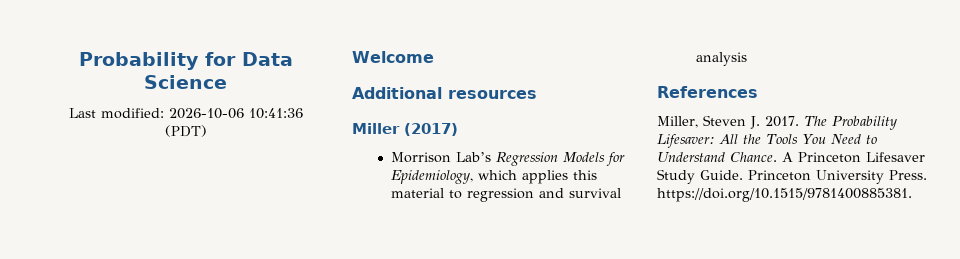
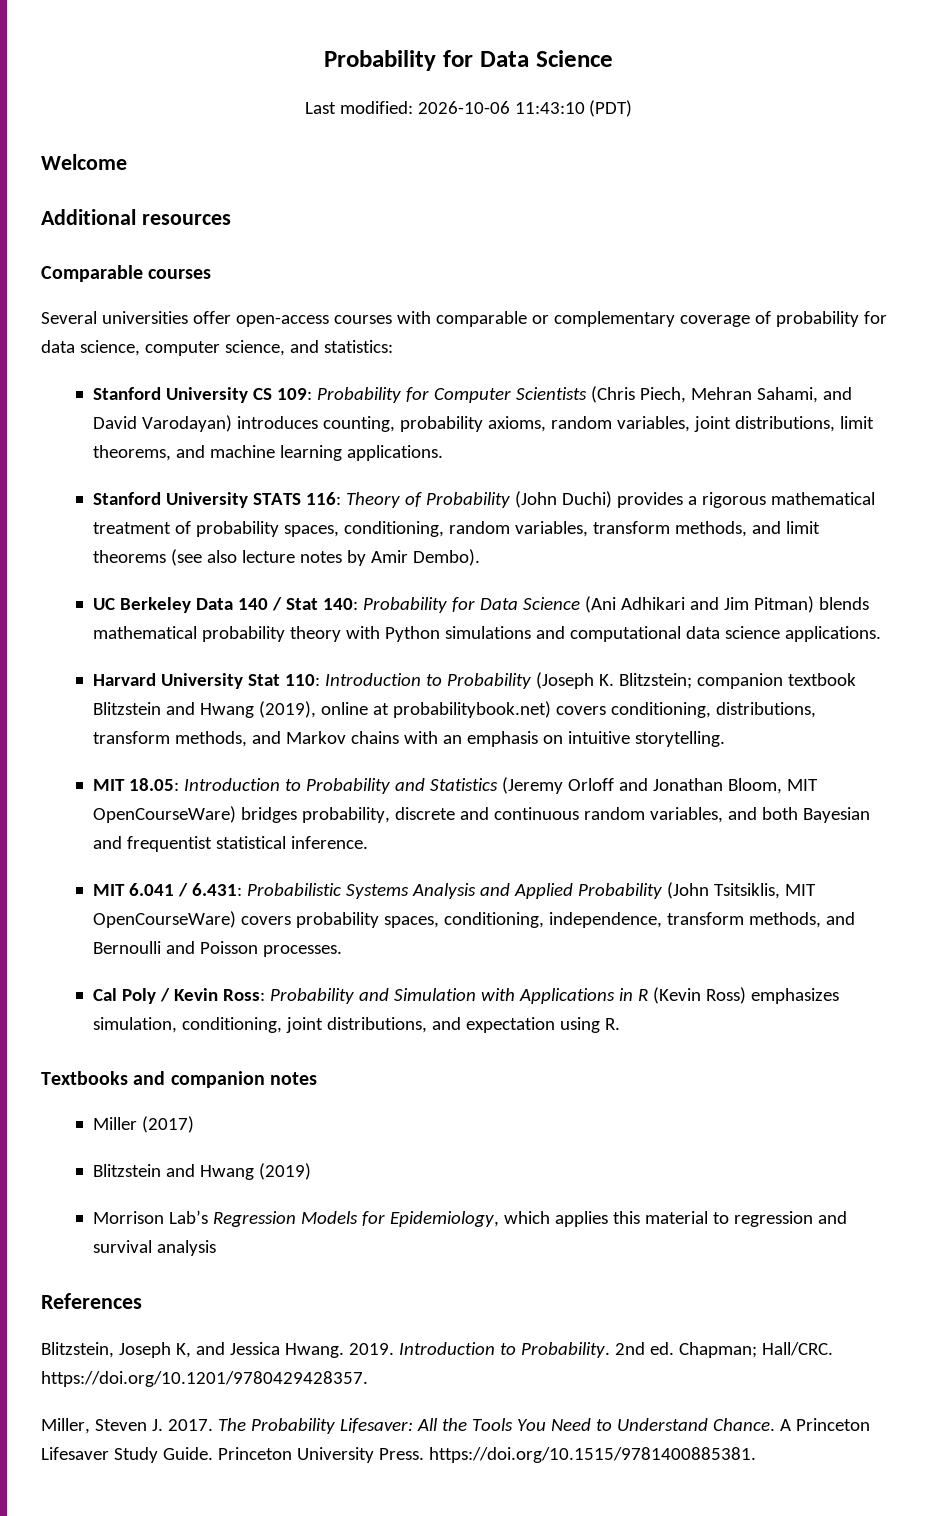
- Last modified: 2026-10-06 10:41:36 (PDT)
+ Last modified: 2026-10-06 11:43:10 (PDT)
+ Comparable courses
+ Several universities offer open-access courses with comparable or complementary coverage of probability for data science, computer science, and statistics:
+ Stanford University CS 109: Probability for Computer Scientists (Chris Piech, Mehran Sahami, and David Varodayan) introduces counting, probability axioms, random variables, joint distributions, limit theorems, and machine learning applications.
+ Stanford University STATS 116: Theory of Probability (John Duchi) provides a rigorous mathematical treatment of probability spaces, conditioning, random variables, transform methods, and limit theorems (see also lecture notes by Amir Dembo).
+ UC Berkeley Data 140 / Stat 140: Probability for Data Science (Ani Adhikari and Jim Pitman) blends mathematical probability theory with Python simulations and computational data science applications.
+ Harvard University Stat 110: Introduction to Probability (Joseph K. Blitzstein; companion textbook Blitzstein and Hwang (2019), online at probabilitybook.net) covers conditioning, distributions, transform methods, and Markov chains with an emphasis on intuitive storytelling.
+ MIT 18.05: Introduction to Probability and Statistics (Jeremy Orloff and Jonathan Bloom, MIT OpenCourseWare) bridges probability, discrete and continuous random variables, and both Bayesian and frequentist statistical inference.
+ MIT 6.041 / 6.431: Probabilistic Systems Analysis and Applied Probability (John Tsitsiklis, MIT OpenCourseWare) covers probability spaces, conditioning, independence, transform methods, and Bernoulli and Poisson processes.
+ Cal Poly / Kevin Ross: Probability and Simulation with Applications in R (Kevin Ross) emphasizes simulation, conditioning, joint distributions, and expectation using R.
+ Textbooks and companion notes
  Miller (2017)
+ Blitzstein and Hwang (2019)
+ Blitzstein, Joseph K, and Jessica Hwang. 2019. Introduction to Probability. 2nd ed. Chapman; Hall/CRC. https://doi.org/10.1201/9780429428357.

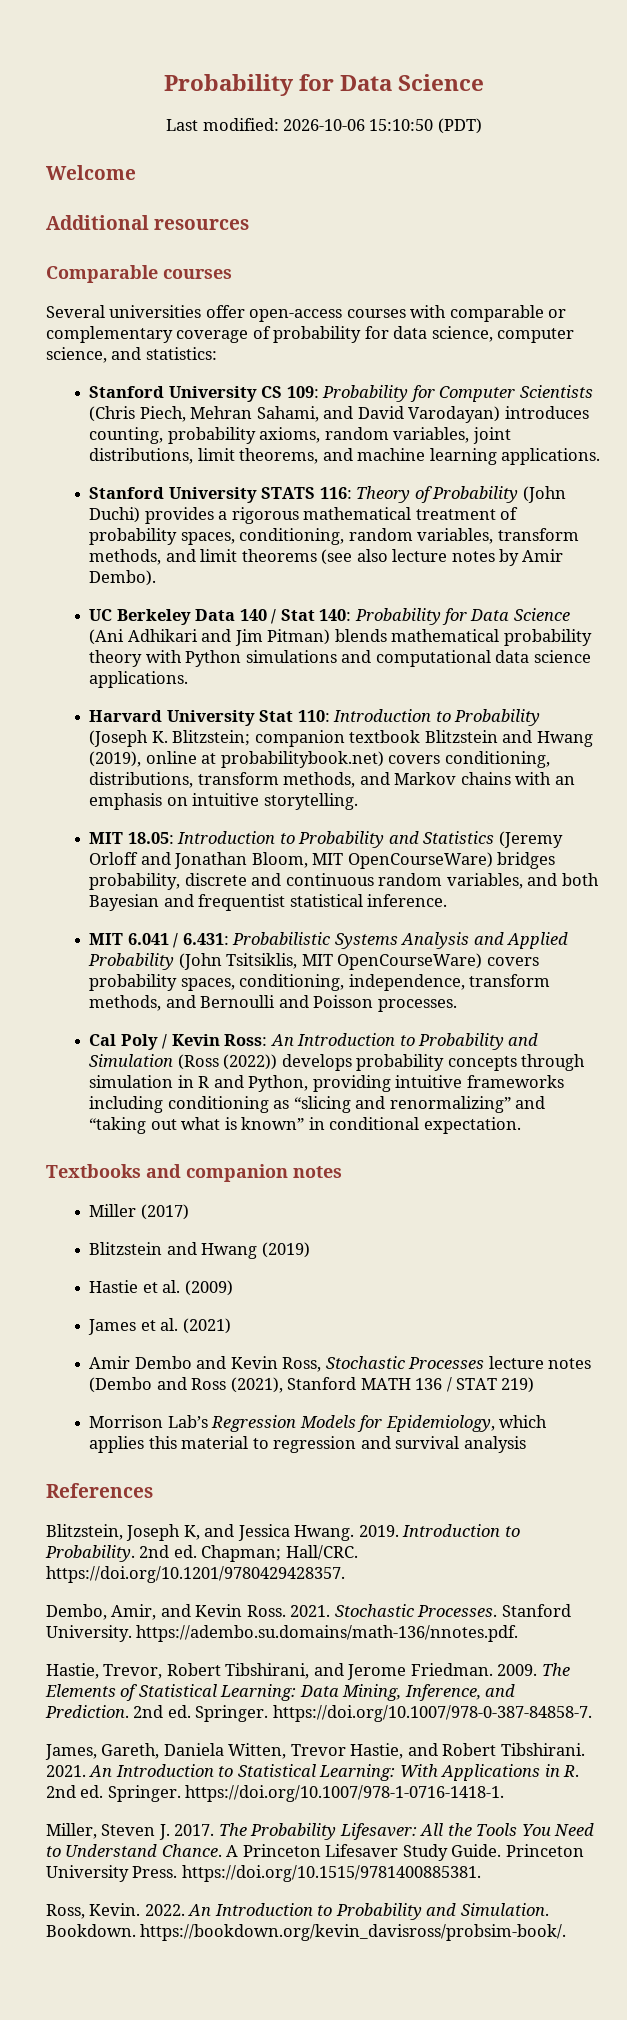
- Last modified: 2026-10-06 11:43:10 (PDT)
+ Last modified: 2026-10-06 15:10:50 (PDT)
- Cal Poly / Kevin Ross: Probability and Simulation with Applications in R (Kevin Ross) emphasizes simulation, conditioning, joint distributions, and expectation using R.
+ Cal Poly / Kevin Ross: An Introduction to Probability and Simulation (Ross (2022)) develops probability concepts through simulation in R and Python, providing intuitive frameworks including conditioning as “slicing and renormalizing” and “taking out what is known” in conditional expectation.
+ Hastie et al. (2009)
+ James et al. (2021)
+ Amir Dembo and Kevin Ross, Stochastic Processes lecture notes (Dembo and Ross (2021), Stanford MATH 136 / STAT 219)
+ Dembo, Amir, and Kevin Ross. 2021. Stochastic Processes. Stanford University. https://adembo.su.domains/math-136/nnotes.pdf.
+ Hastie, Trevor, Robert Tibshirani, and Jerome Friedman. 2009. The Elements of Statistical Learning: Data Mining, Inference, and Prediction. 2nd ed. Springer. https://doi.org/10.1007/978-0-387-84858-7.
+ James, Gareth, Daniela Witten, Trevor Hastie, and Robert Tibshirani. 2021. An Introduction to Statistical Learning: With Applications in R. 2nd ed. Springer. https://doi.org/10.1007/978-1-0716-1418-1.
+ Ross, Kevin. 2022. An Introduction to Probability and Simulation. Bookdown. https://bookdown.org/kevin_davisross/probsim-book/.

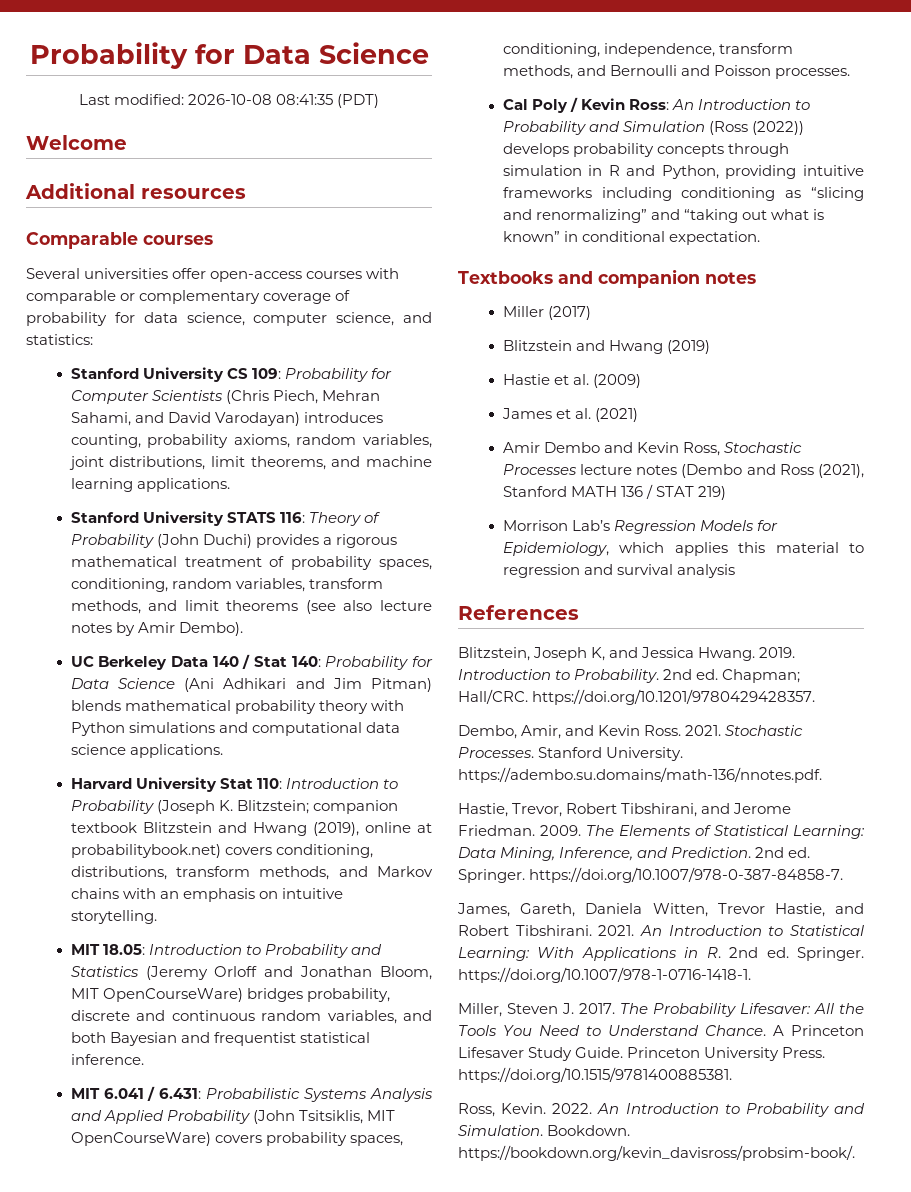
- Last modified: 2026-10-06 15:10:50 (PDT)
+ Last modified: 2026-10-08 08:41:35 (PDT)

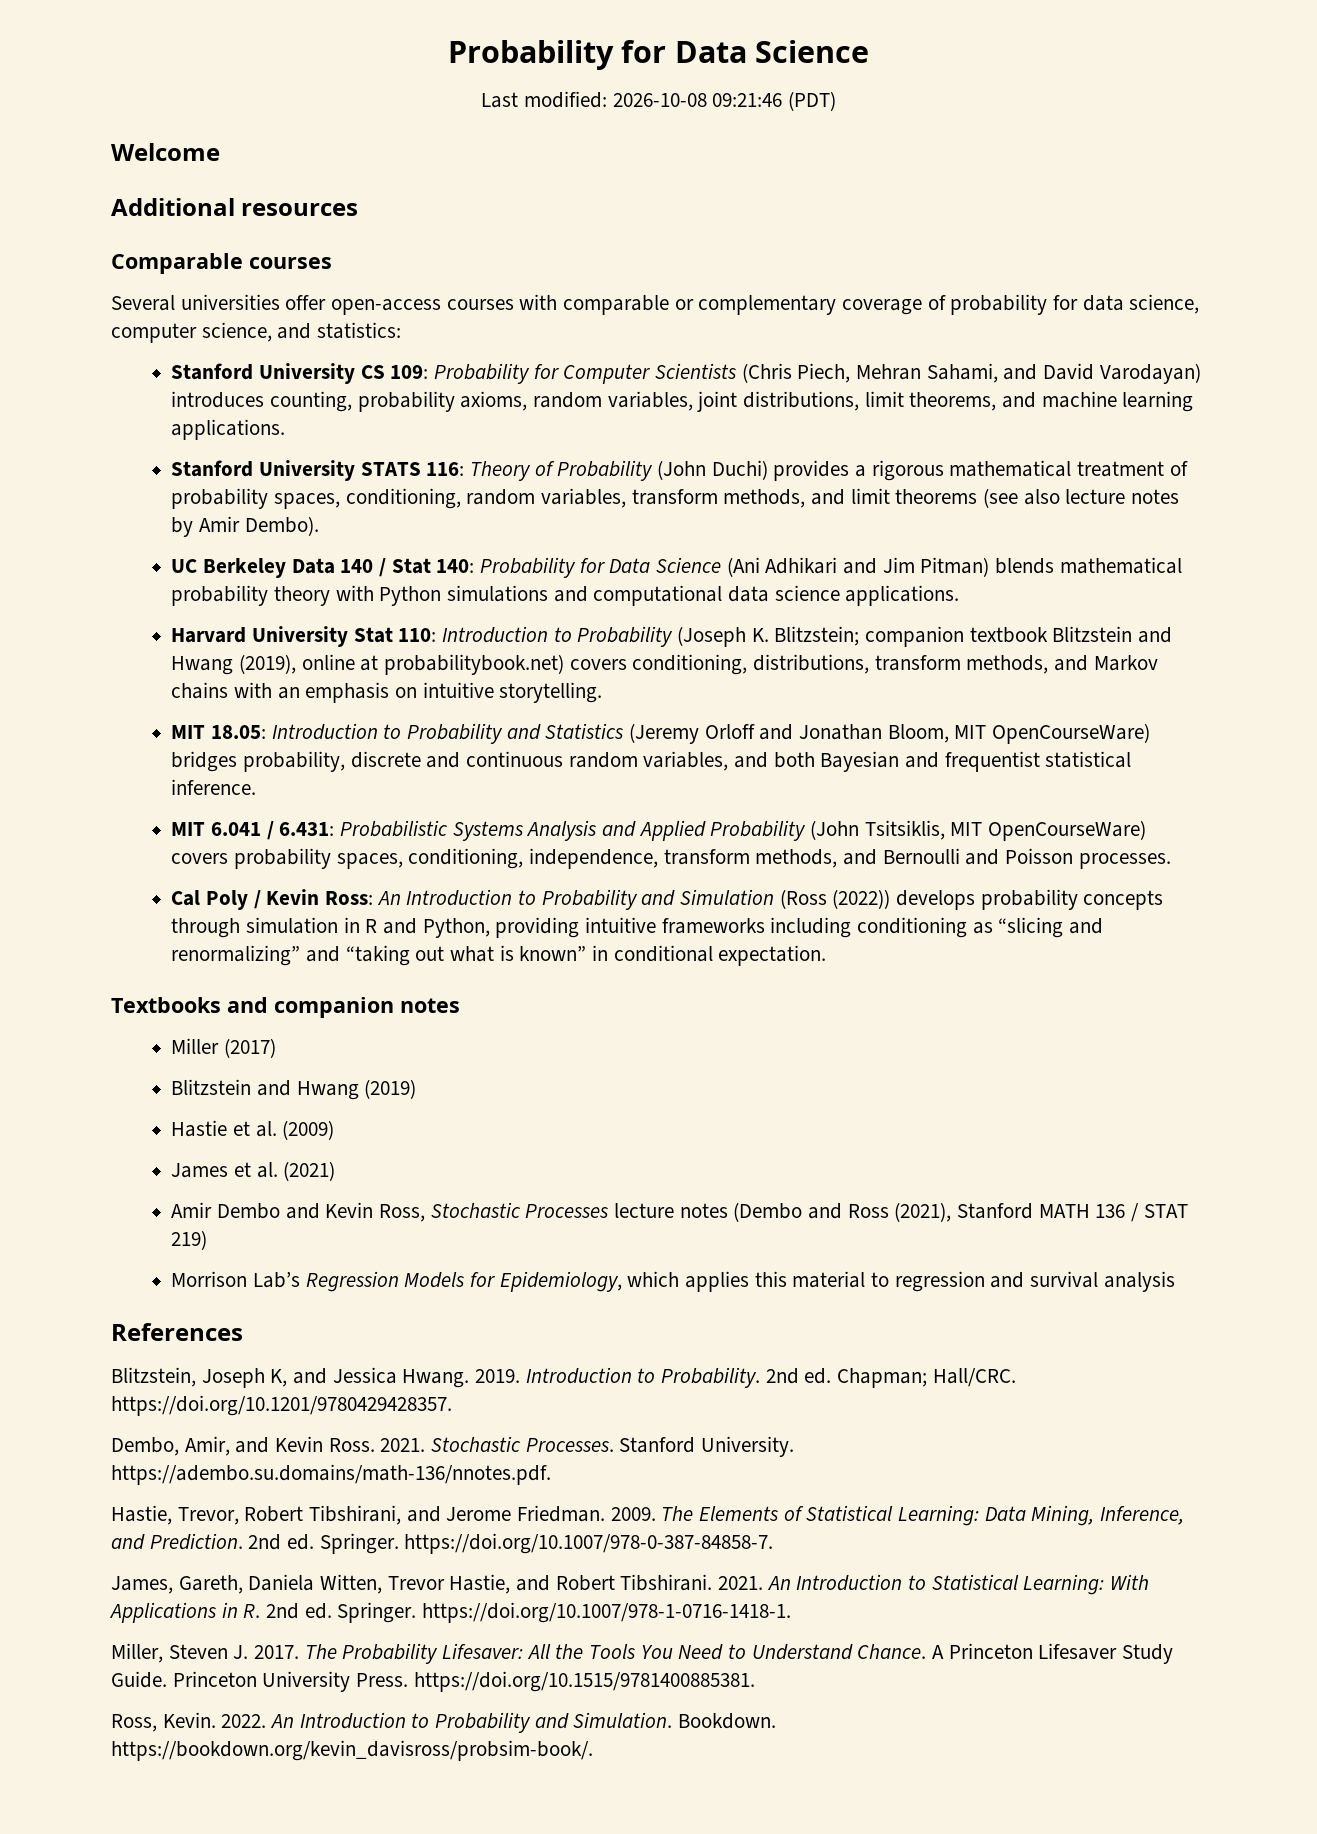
- Last modified: 2026-10-08 08:41:35 (PDT)
+ Last modified: 2026-10-08 09:21:46 (PDT)

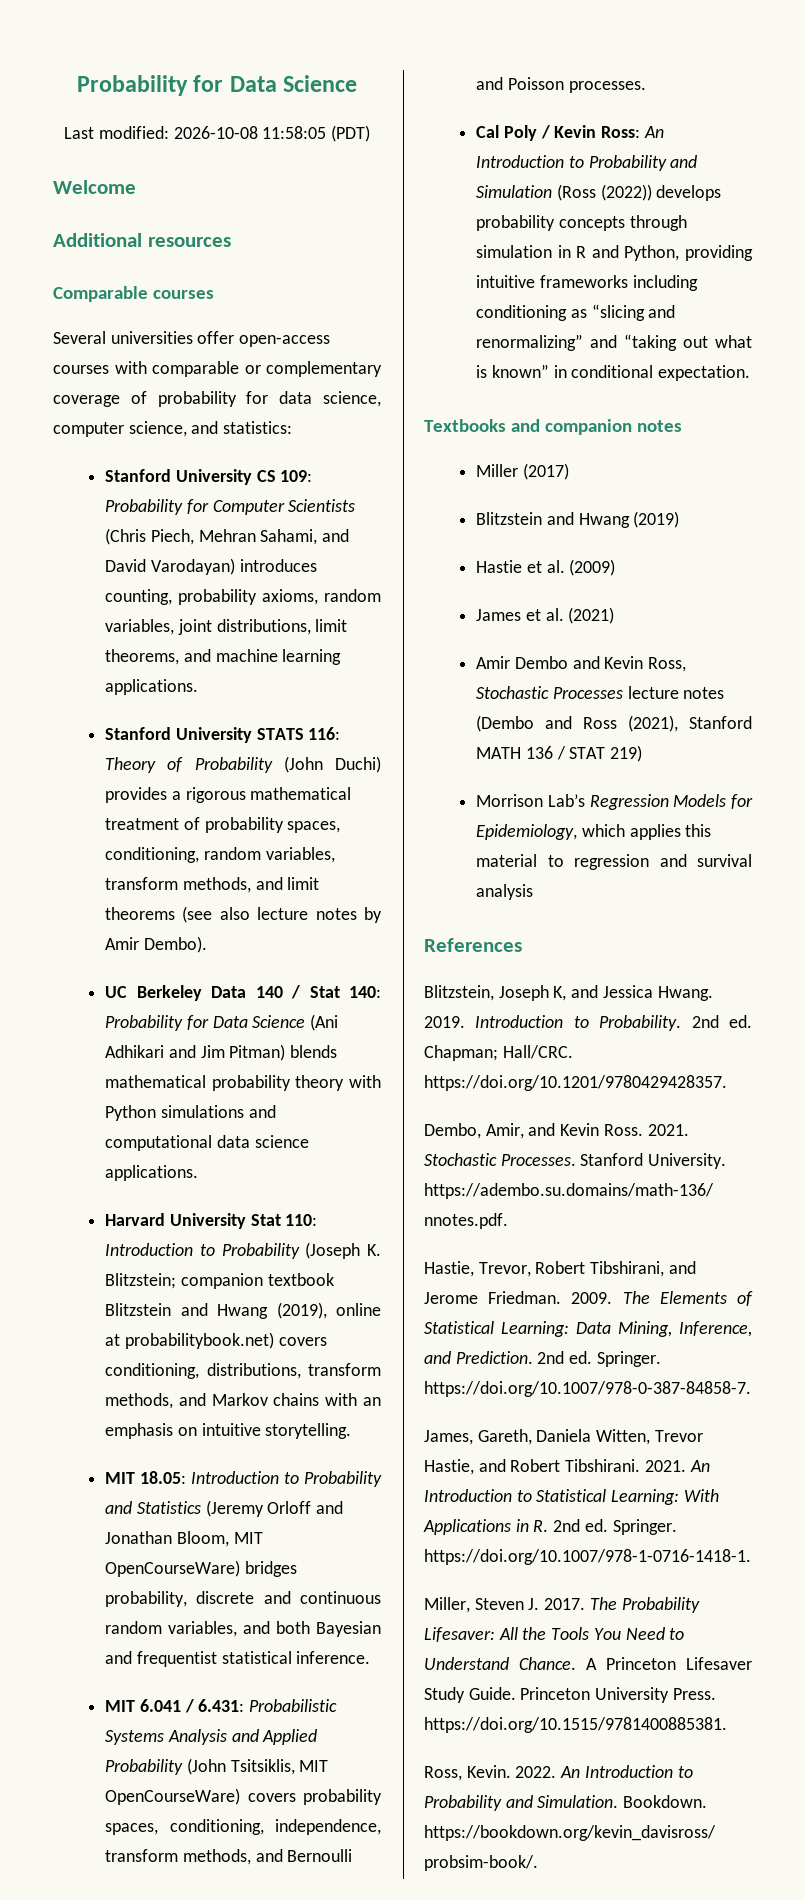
- Last modified: 2026-10-08 09:21:46 (PDT)
+ Last modified: 2026-10-08 11:58:05 (PDT)

